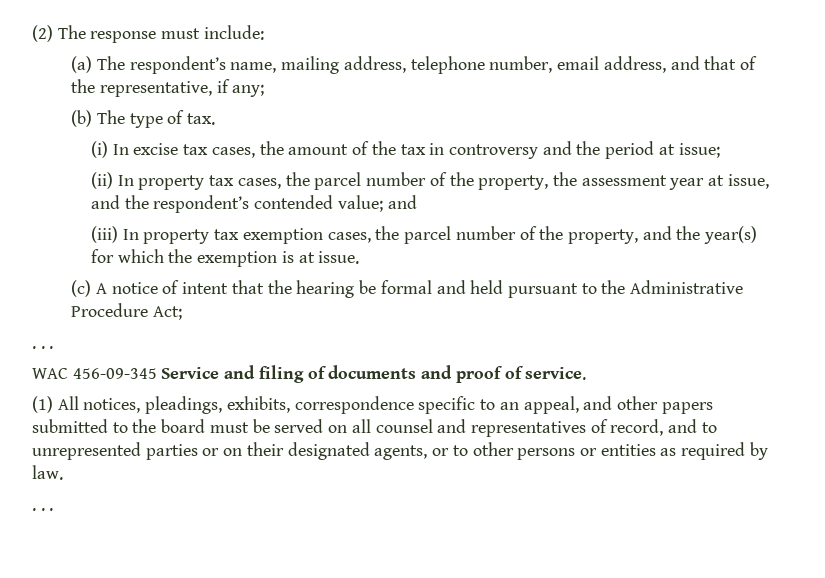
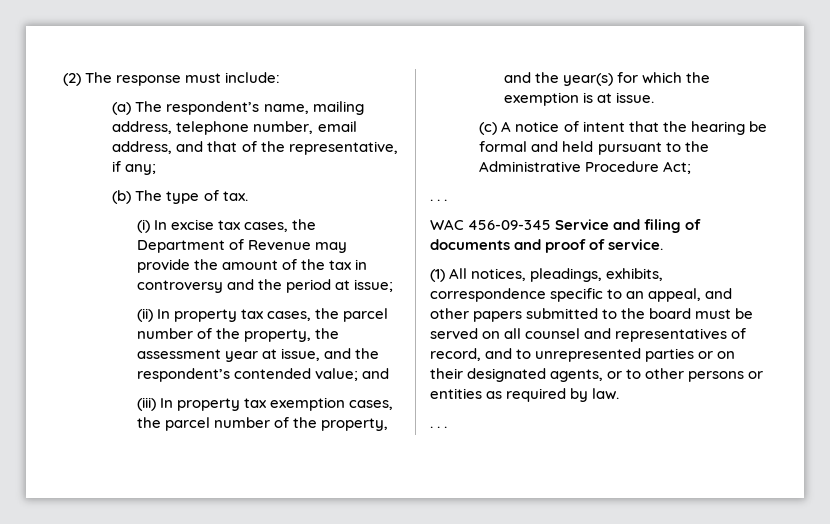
- (i) In excise tax cases, the amount of the tax in controversy and the period at issue;
+ (i) In excise tax cases, the Department of Revenue may provide the amount of the tax in controversy and the period at issue;

